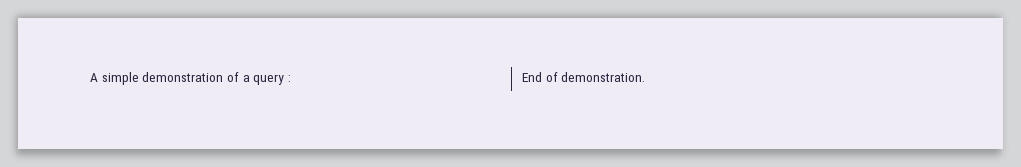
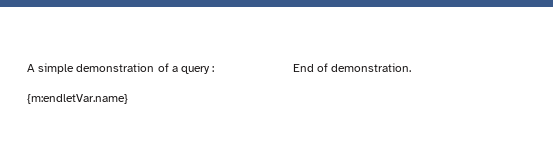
+ {m:endletVar.name}

